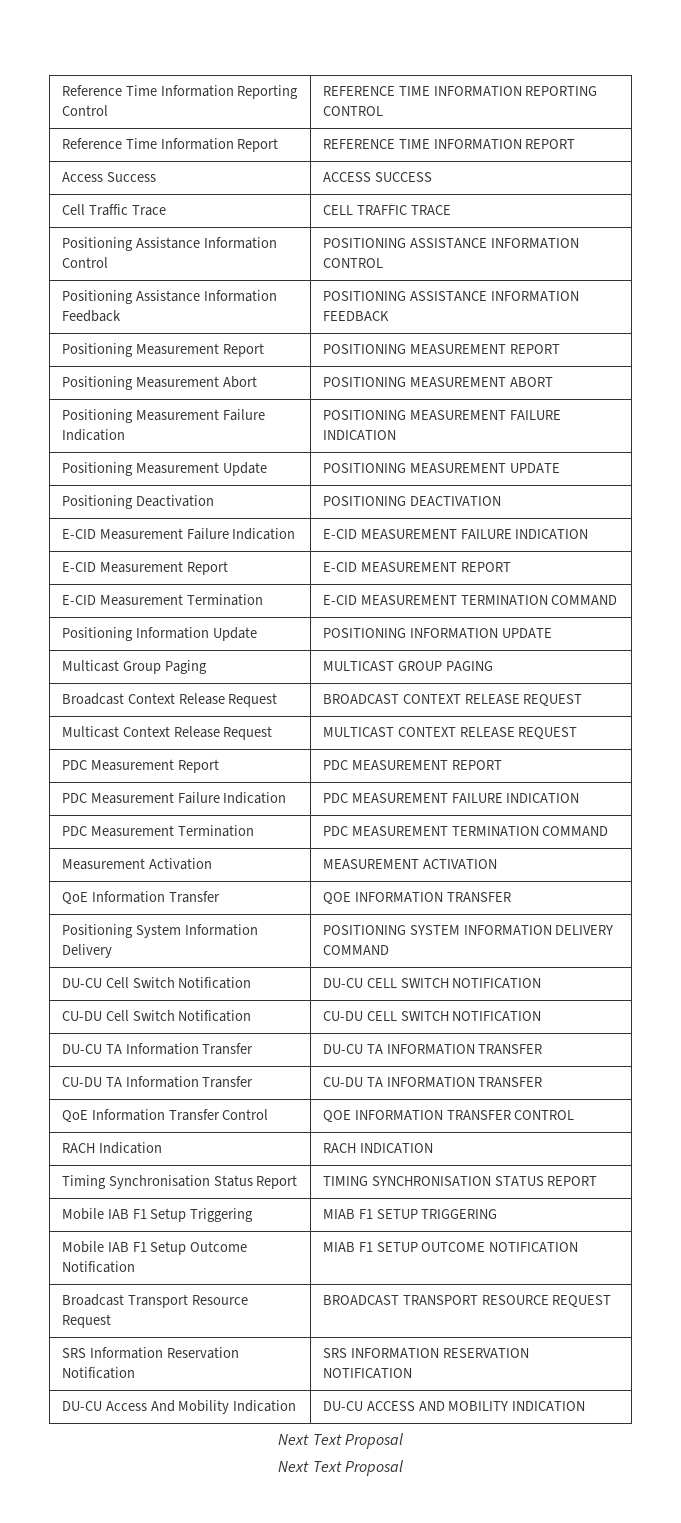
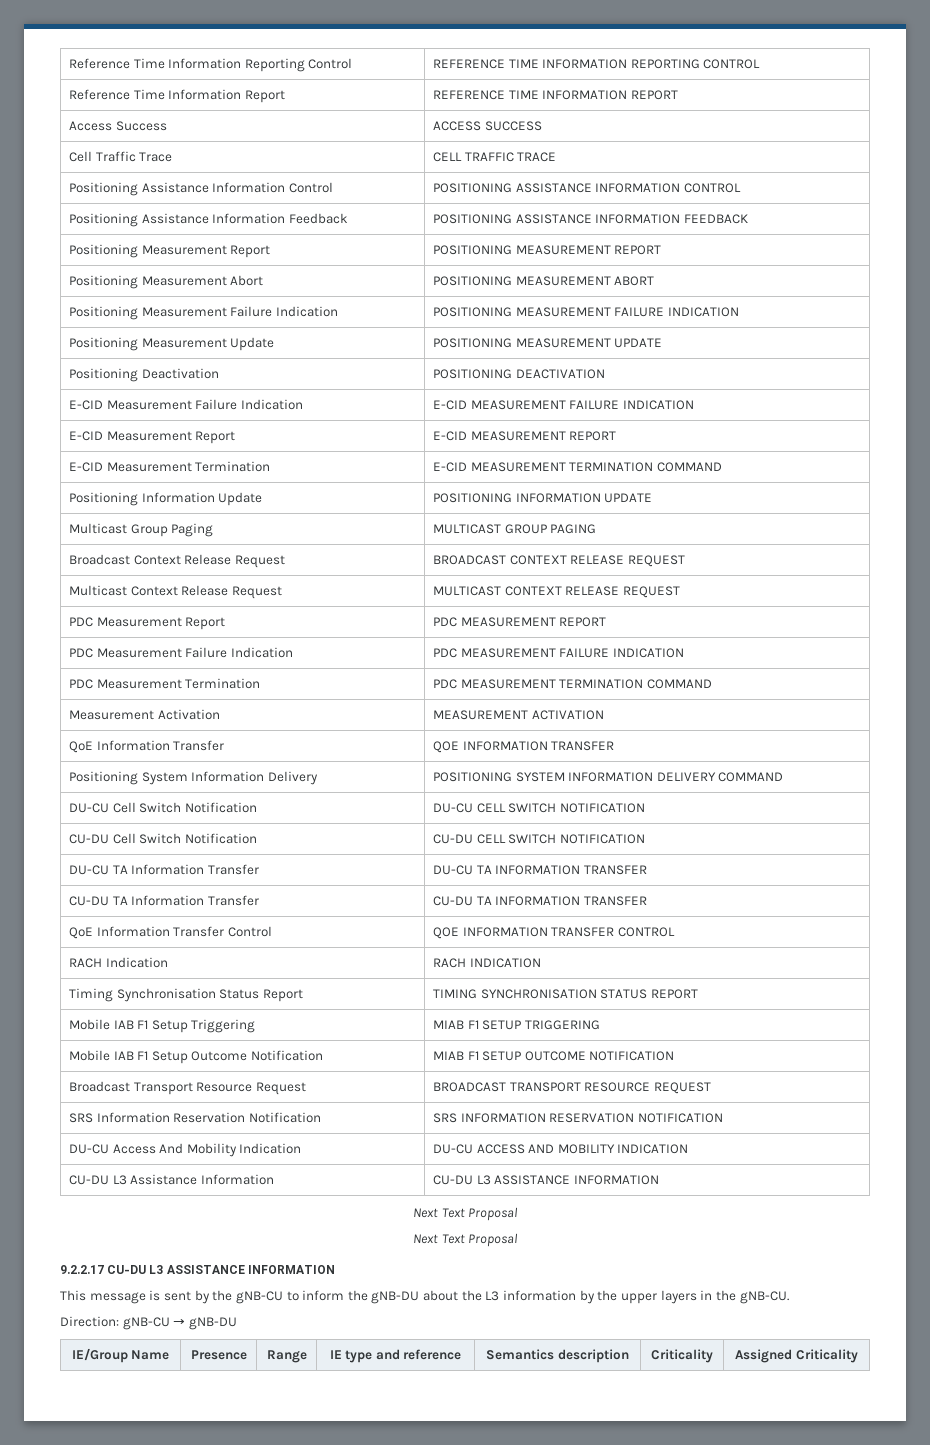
+ CU-DU L3 Assistance Information | CU-DU L3 ASSISTANCE INFORMATION
+ 9.2.2.17 CU-DU L3 ASSISTANCE INFORMATION
+ This message is sent by the gNB-CU to inform the gNB-DU about the L3 information by the upper layers in the gNB-CU.
+ Direction: gNB-CU → gNB-DU
+ IE/Group Name | Presence | Range | IE type and reference | Semantics description | Criticality | Assigned Criticality

